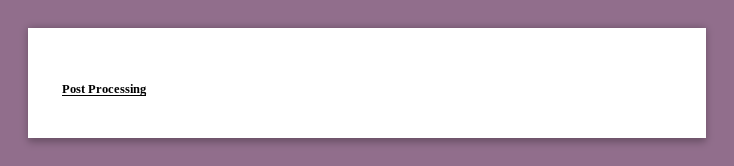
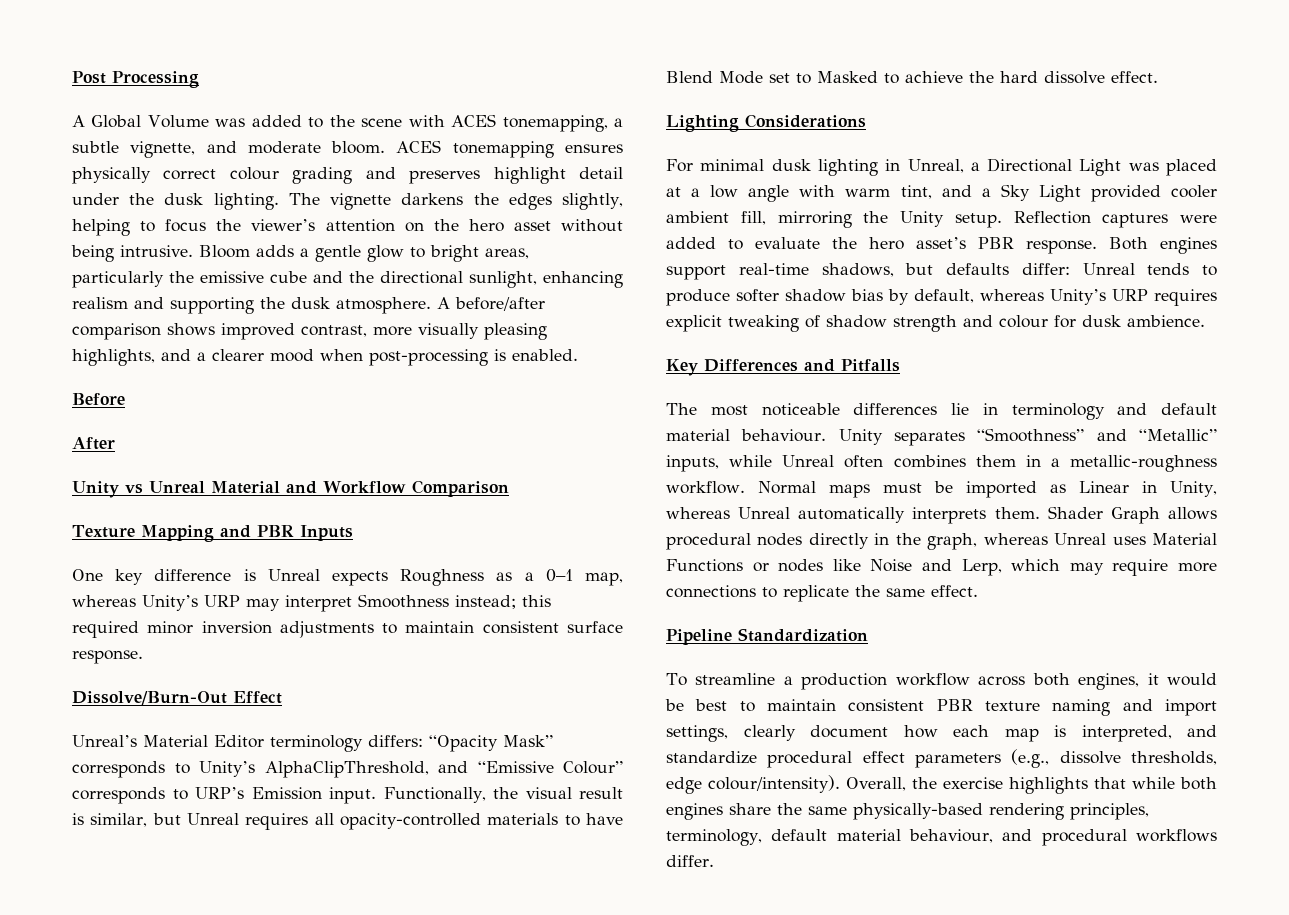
+ A Global Volume was added to the scene with ACES tonemapping, a subtle vignette, and moderate bloom. ACES tonemapping ensures physically correct colour grading and preserves highlight detail under the dusk lighting. The vignette darkens the edges slightly, helping to focus the viewer’s attention on the hero asset without being intrusive. Bloom adds a gentle glow to bright areas, particularly the emissive cube and the directional sunlight, enhancing realism and supporting the dusk atmosphere. A before/after comparison shows improved contrast, more visually pleasing highlights, and a clearer mood when post-processing is enabled.
+ Before
+ After
+ Unity vs Unreal Material and Workflow Comparison
+ Texture Mapping and PBR Inputs
+ One key difference is Unreal expects Roughness as a 0–1 map, whereas Unity’s URP may interpret Smoothness instead; this required minor inversion adjustments to maintain consistent surface response.
+ Dissolve/Burn-Out Effect
+ Unreal’s Material Editor terminology differs: “Opacity Mask” corresponds to Unity’s AlphaClipThreshold, and “Emissive Colour” corresponds to URP’s Emission input. Functionally, the visual result is similar, but Unreal requires all opacity-controlled materials to have Blend Mode set to Masked to achieve the hard dissolve effect.
+ Lighting Considerations
+ For minimal dusk lighting in Unreal, a Directional Light was placed at a low angle with warm tint, and a Sky Light provided cooler ambient fill, mirroring the Unity setup. Reflection captures were added to evaluate the hero asset’s PBR response. Both engines support real-time shadows, but defaults differ: Unreal tends to produce softer shadow bias by default, whereas Unity’s URP requires explicit tweaking of shadow strength and colour for dusk ambience.
+ Key Differences and Pitfalls
+ The most noticeable differences lie in terminology and default material behaviour. Unity separates “Smoothness” and “Metallic” inputs, while Unreal often combines them in a metallic-roughness workflow. Normal maps must be imported as Linear in Unity, whereas Unreal automatically interprets them. Shader Graph allows procedural nodes directly in the graph, whereas Unreal uses Material Functions or nodes like Noise and Lerp, which may require more connections to replicate the same effect.
+ Pipeline Standardization
+ To streamline a production workflow across both engines, it would be best to maintain consistent PBR texture naming and import settings, clearly document how each map is interpreted, and standardize procedural effect parameters (e.g., dissolve thresholds, edge colour/intensity). Overall, the exercise highlights that while both engines share the same physically-based rendering principles, terminology, default material behaviour, and procedural workflows differ.

